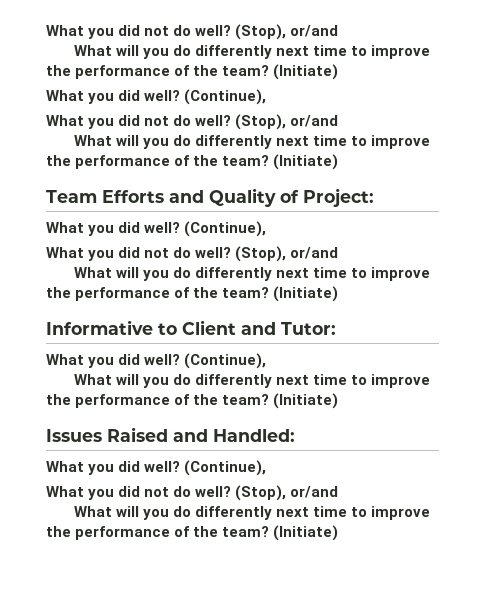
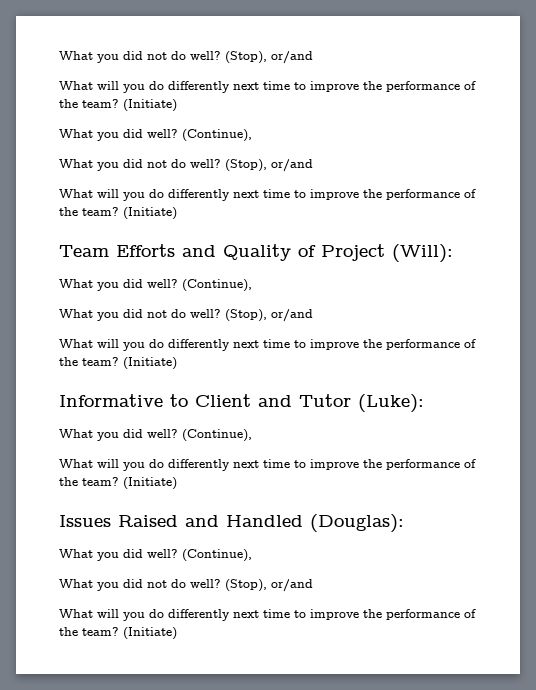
- Team Efforts and Quality of Project:
+ Team Efforts and Quality of Project (Will):
- Informative to Client and Tutor:
+ Informative to Client and Tutor (Luke):
- Issues Raised and Handled:
+ Issues Raised and Handled (Douglas):

